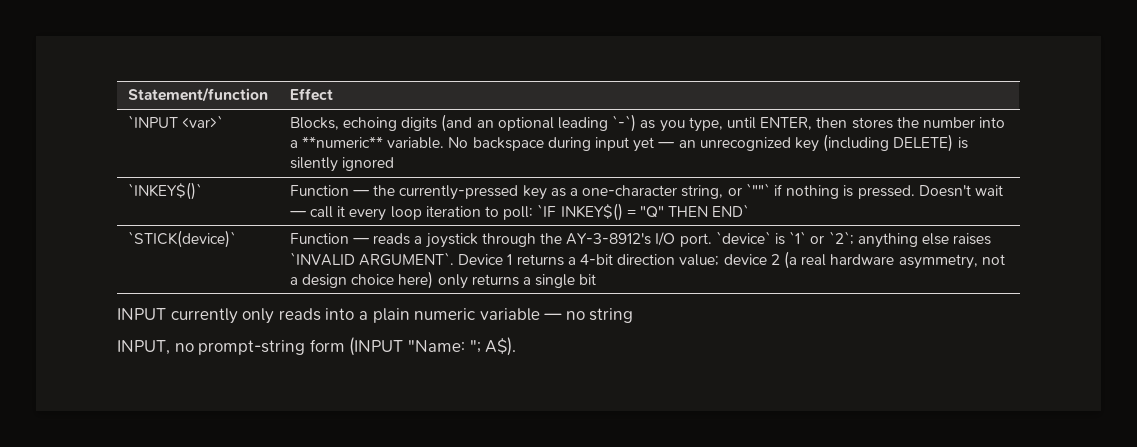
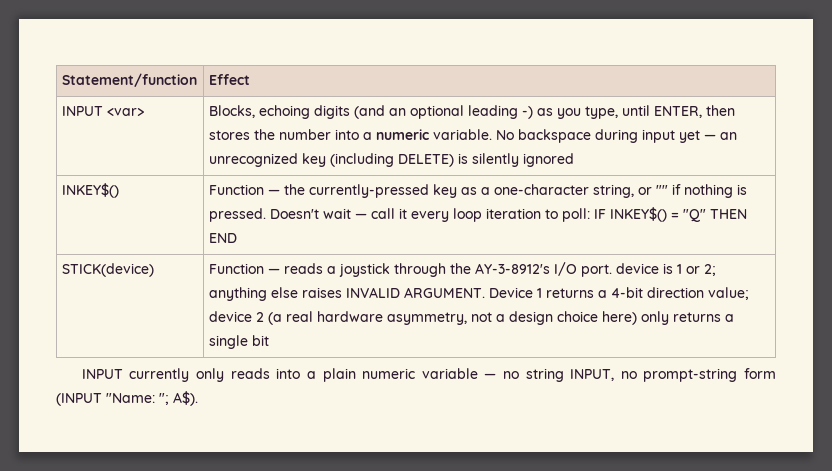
- `INPUT <var>` | Blocks, echoing digits (and an optional leading `-`) as you type, until ENTER, then stores the number into a **numeric** variable. No backspace during input yet — an unrecognized key (including DELETE) is silently ignored
+ INPUT <var> | Blocks, echoing digits (and an optional leading -) as you type, until ENTER, then stores the number into a numeric variable. No backspace during input yet — an unrecognized key (including DELETE) is silently ignored
- `INKEY$()` | Function — the currently-pressed key as a one-character string, or `""` if nothing is pressed. Doesn't wait — call it every loop iteration to poll: `IF INKEY$() = "Q" THEN END`
- `STICK(device)`
+ INKEY$() | Function — the currently-pressed key as a one-character string, or "" if nothing is pressed. Doesn't wait — call it every loop iteration to poll: IF INKEY$() = "Q" THEN END
+ STICK(device)
- Function — reads a joystick through the AY-3-8912's I/O port. `device` is `1` or `2`; anything else raises `INVALID ARGUMENT`.
+ Function — reads a joystick through the AY-3-8912's I/O port. device is 1 or 2; anything else raises INVALID ARGUMENT.
- INPUT currently only reads into a plain numeric variable — no string
- INPUT, no prompt-string form (INPUT "Name: "; A$).
+ INPUT currently only reads into a plain numeric variable — no string INPUT, no prompt-string form (INPUT "Name: "; A$).

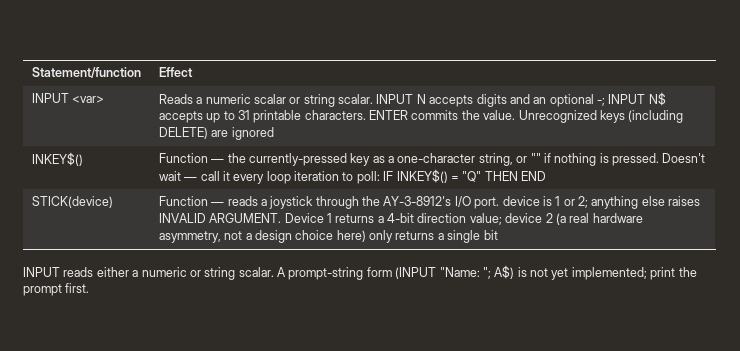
- INPUT <var> | Blocks, echoing digits (and an optional leading -) as you type, until ENTER, then stores the number into a numeric variable. No backspace during input yet — an unrecognized key (including DELETE) is silently ignored
+ INPUT <var> | Reads a numeric scalar or string scalar. INPUT N accepts digits and an optional -; INPUT N$ accepts up to 31 printable characters. ENTER commits the value. Unrecognized keys (including DELETE) are ignored
- INPUT currently only reads into a plain numeric variable — no string INPUT, no prompt-string form (INPUT "Name: "; A$).
+ INPUT reads either a numeric or string scalar. A prompt-string form (INPUT "Name: "; A$) is not yet implemented; print the prompt first.

